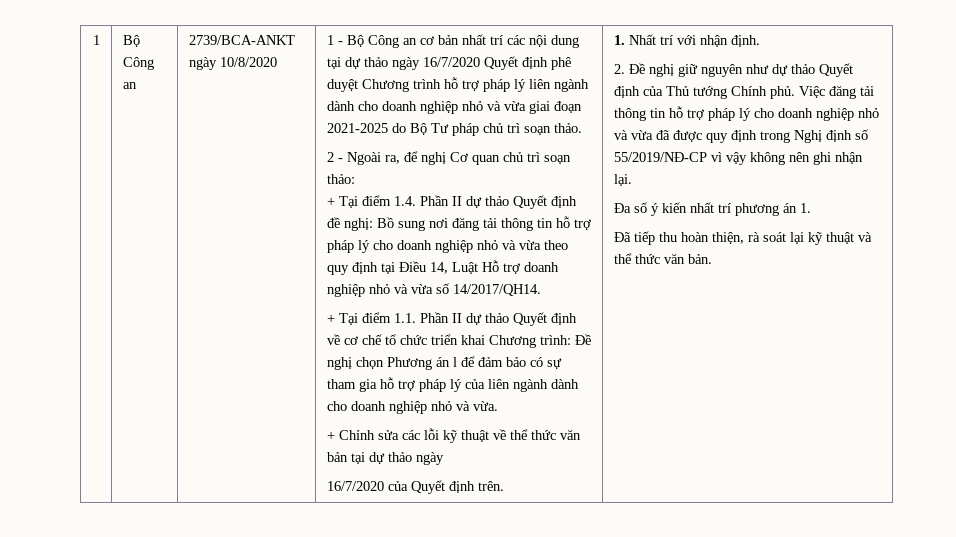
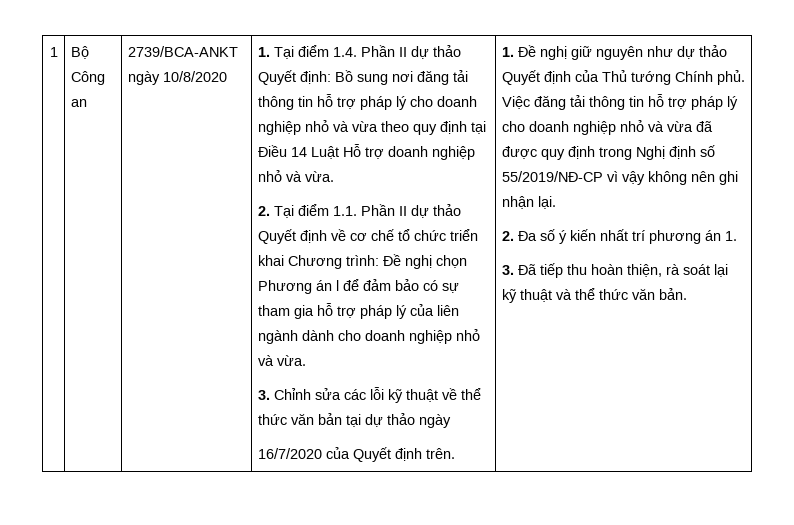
- 1 - Bộ Công an cơ bản nhất trí các nội dung tại dự thảo ngày 16/7/2020 Quyết định phê duyệt Chương trình hỗ trợ pháp lý liên ngành dành cho doanh nghiệp nhỏ và vừa giai đoạn 2021-2025 do Bộ Tư pháp chủ trì soạn thảo.
- 2 - Ngoài ra, để nghị Cơ quan chủ trì soạn thảo:
- + Tại điểm 1.4. Phần II dự thảo Quyết định đề nghị:
+ 1. Tại điểm 1.4. Phần II dự thảo Quyết định:
- Bồ sung nơi đăng tải thông tin hỗ trợ pháp lý cho doanh nghiệp nhỏ và vừa theo quy định tại Điều 14, Luật Hỗ trợ doanh nghiệp nhỏ và vừa số 14/2017/QH14.
- + Tại điểm 1.1. Phần II dự thảo Quyết định về cơ chế tổ chức triển khai Chương trình:
+ Bồ sung nơi đăng tải thông tin hỗ trợ pháp lý cho doanh nghiệp nhỏ và vừa theo quy định tại Điều 14 Luật Hỗ trợ doanh nghiệp nhỏ và vừa.
+ 2. Tại điểm 1.1. Phần II dự thảo Quyết định về cơ chế tổ chức triển khai Chương trình:
- + Chỉnh sửa các lỗi kỹ thuật về thể thức văn bản tại dự thảo ngày
+ 3. Chỉnh sửa các lỗi kỹ thuật về thể thức văn bản tại dự thảo ngày
- 1. Nhất trí với nhận định.
- 2. Đề nghị giữ nguyên như dự thảo Quyết định của Thủ tướng Chính phủ.
+ 1. Đề nghị giữ nguyên như dự thảo Quyết định của Thủ tướng Chính phủ.
- Đa số ý kiến nhất trí phương án 1.
+ 2. Đa số ý kiến nhất trí phương án 1.
- Đã tiếp thu hoàn thiện, rà soát lại kỹ thuật và thể thức văn bản.
+ 3. Đã tiếp thu hoàn thiện, rà soát lại kỹ thuật và thể thức văn bản.

